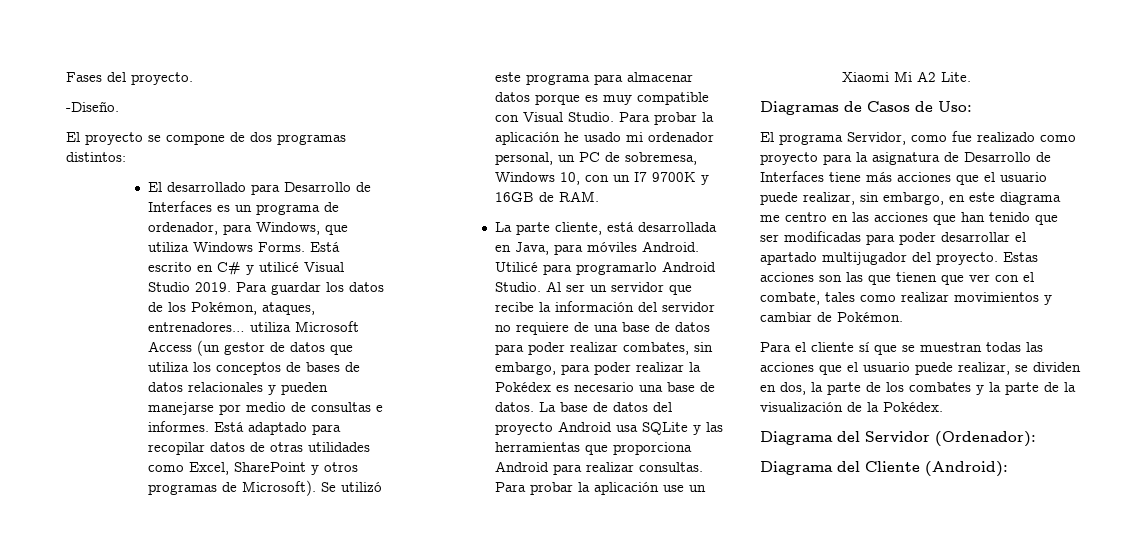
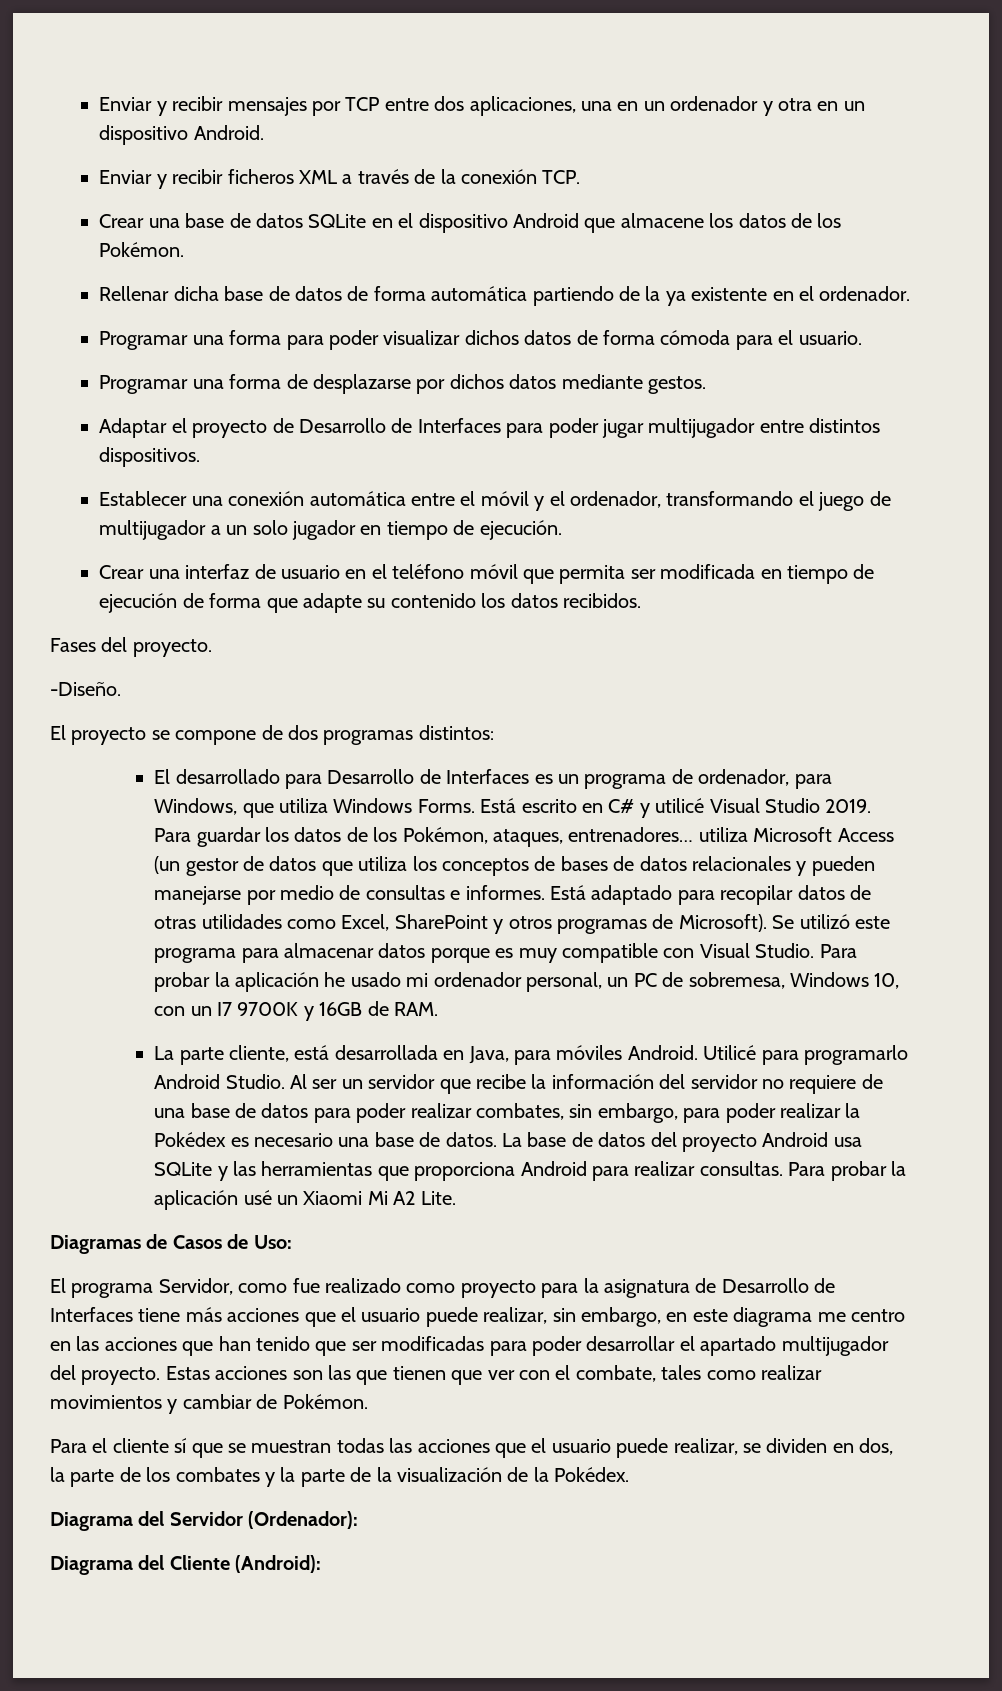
+ Enviar y recibir mensajes por TCP entre dos aplicaciones, una en un ordenador y otra en un dispositivo Android.
+ Enviar y recibir ficheros XML a través de la conexión TCP.
+ Crear una base de datos SQLite en el dispositivo Android que almacene los datos de los Pokémon.
+ Rellenar dicha base de datos de forma automática partiendo de la ya existente en el ordenador.
+ Programar una forma para poder visualizar dichos datos de forma cómoda para el usuario.
+ Programar una forma de desplazarse por dichos datos mediante gestos.
+ Adaptar el proyecto de Desarrollo de Interfaces para poder jugar multijugador entre distintos dispositivos.
+ Establecer una conexión automática entre el móvil y el ordenador, transformando el juego de multijugador a un solo jugador en tiempo de ejecución.
+ Crear una interfaz de usuario en el teléfono móvil que permita ser modificada en tiempo de ejecución de forma que adapte su contenido los datos recibidos.
- Para probar la aplicación use un Xiaomi Mi A2 Lite.
+ Para probar la aplicación usé un Xiaomi Mi A2 Lite.

